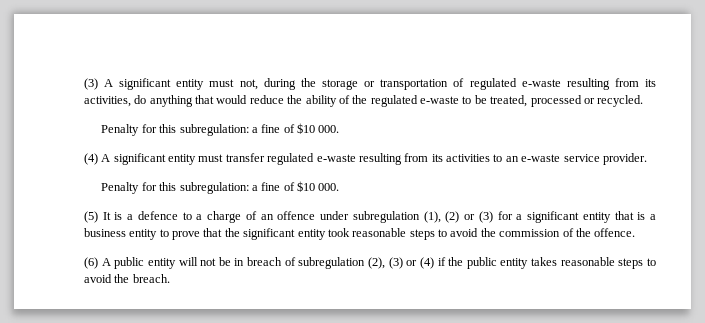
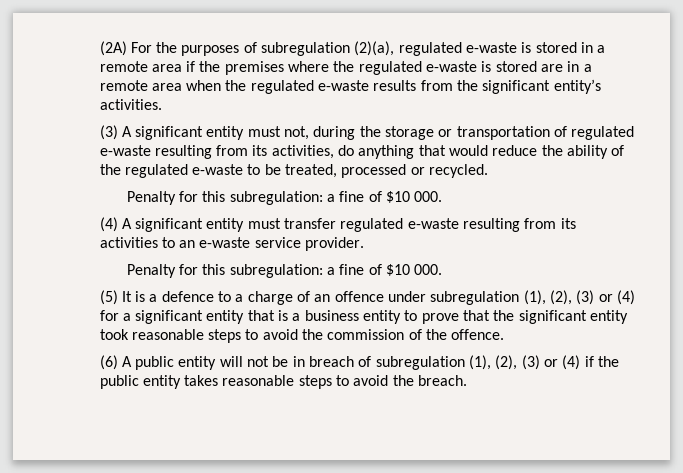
+ (2A) For the purposes of subregulation (2)(a), regulated e-waste is stored in a remote area if the premises where the regulated e-waste is stored are in a remote area when the regulated e-waste results from the significant entity’s activities.
- (5) It is a defence to a charge of an offence under subregulation (1), (2) or (3) for a significant entity that is a business entity to prove that the significant entity took reasonable steps to avoid the commission of the offence.
+ (5) It is a defence to a charge of an offence under subregulation (1), (2), (3) or (4) for a significant entity that is a business entity to prove that the significant entity took reasonable steps to avoid the commission of the offence.
- (6) A public entity will not be in breach of subregulation (2), (3) or (4) if the public entity takes reasonable steps to avoid the breach.
+ (6) A public entity will not be in breach of subregulation (1), (2), (3) or (4) if the public entity takes reasonable steps to avoid the breach.

